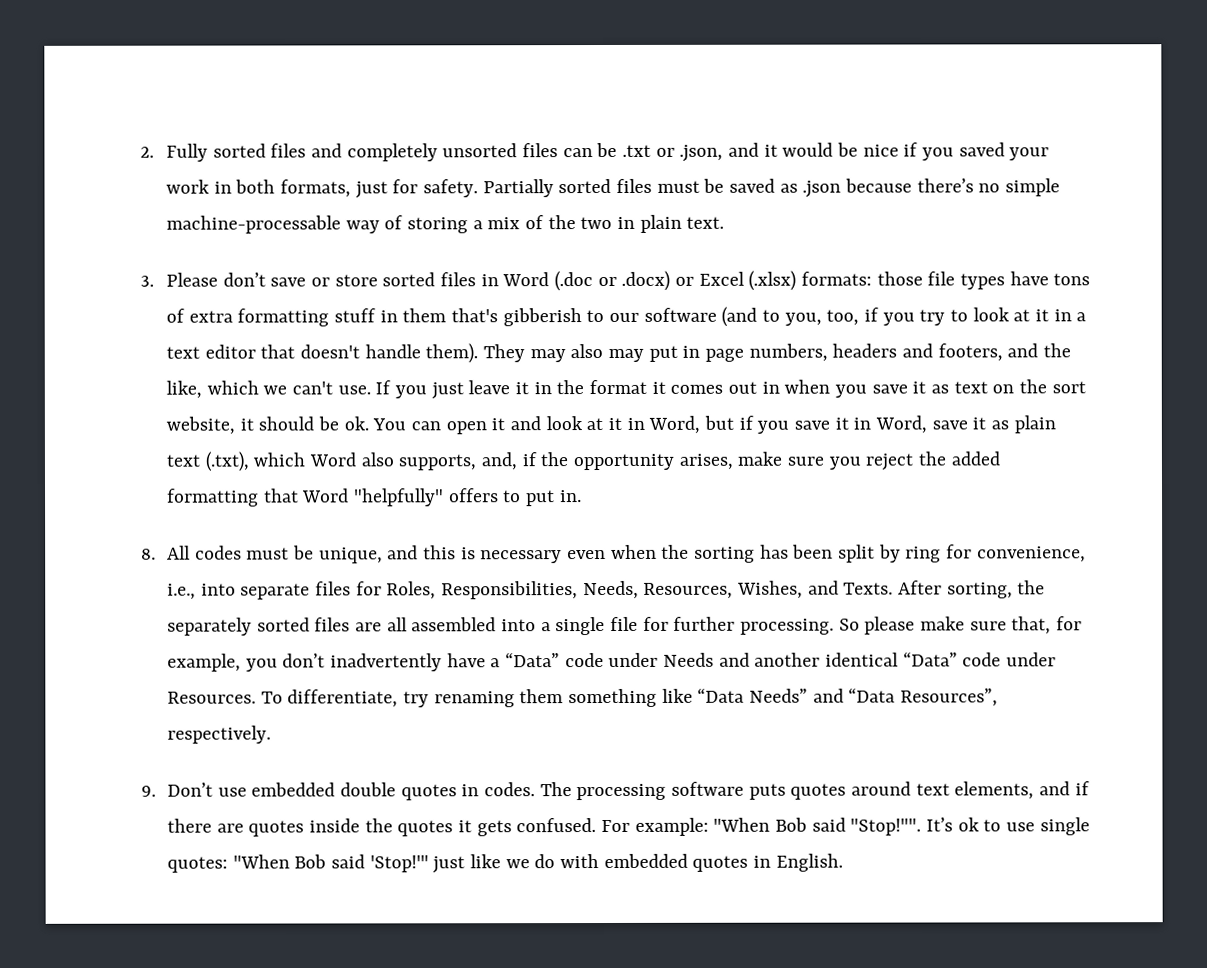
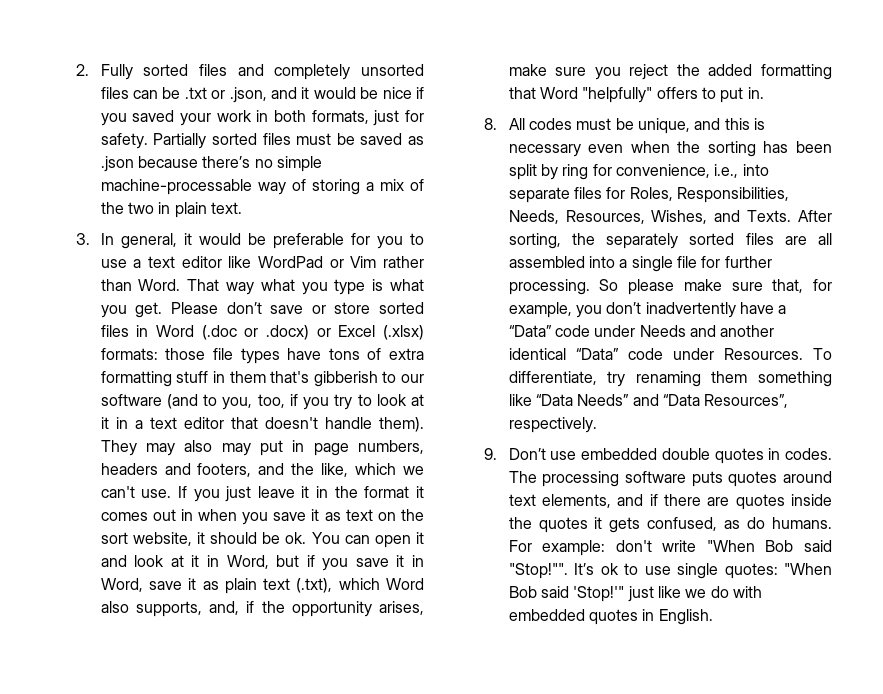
- 3. Please don’t save or store sorted files in Word (.doc or .docx) or Excel (.xlsx) formats: those file types have tons of extra formatting stuff in them that's gibberish to our software (and to you, too, if you try to look at it in a text editor that doesn't handle them).
+ 3. In general, it would be preferable for you to use a text editor like WordPad or Vim rather than Word. That way what you type is what you get. Please don’t save or store sorted files in Word (.doc or .docx) or Excel (.xlsx) formats: those file types have tons of extra formatting stuff in them that's gibberish to our software (and to you, too, if you try to look at it in a text editor that doesn't handle them).
- The processing software puts quotes around text elements, and if there are quotes inside the quotes it gets confused. For example: "When Bob said "Stop!"".
+ The processing software puts quotes around text elements, and if there are quotes inside the quotes it gets confused, as do humans. For example: don't write "When Bob said "Stop!"".

